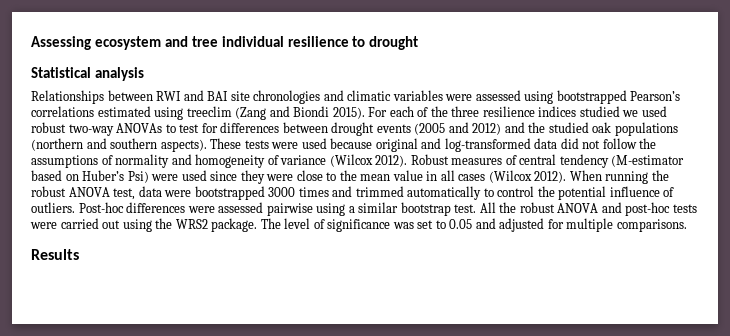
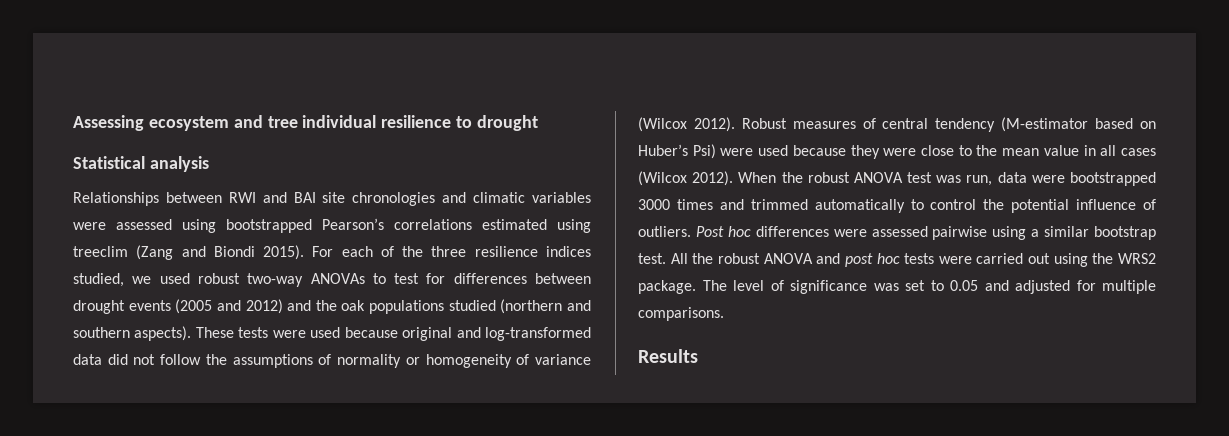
- For each of the three resilience indices studied we used robust two-way ANOVAs to test for differences between drought events (2005 and 2012) and the studied oak populations (northern and southern aspects).
+ For each of the three resilience indices studied, we used robust two-way ANOVAs to test for differences between drought events (2005 and 2012) and the oak populations studied (northern and southern aspects).
- These tests were used because original and log-transformed data did not follow the assumptions of normality and homogeneity of variance (Wilcox 2012).
+ These tests were used because original and log-transformed data did not follow the assumptions of normality or homogeneity of variance (Wilcox 2012).
- Robust measures of central tendency (M-estimator based on Huber’s Psi) were used since they were close to the mean value in all cases (Wilcox 2012).
+ Robust measures of central tendency (M-estimator based on Huber’s Psi) were used because they were close to the mean value in all cases (Wilcox 2012).
- When running the robust ANOVA test, data were bootstrapped 3000 times and trimmed automatically to control the potential influence of outliers.
+ When the robust ANOVA test was run, data were bootstrapped 3000 times and trimmed automatically to control the potential influence of outliers.
- Post-hoc differences were assessed pairwise using a similar bootstrap test.
+ Post hoc differences were assessed pairwise using a similar bootstrap test.
- All the robust ANOVA and post-hoc tests were carried out using the WRS2 package.
+ All the robust ANOVA and post hoc tests were carried out using the WRS2 package.

